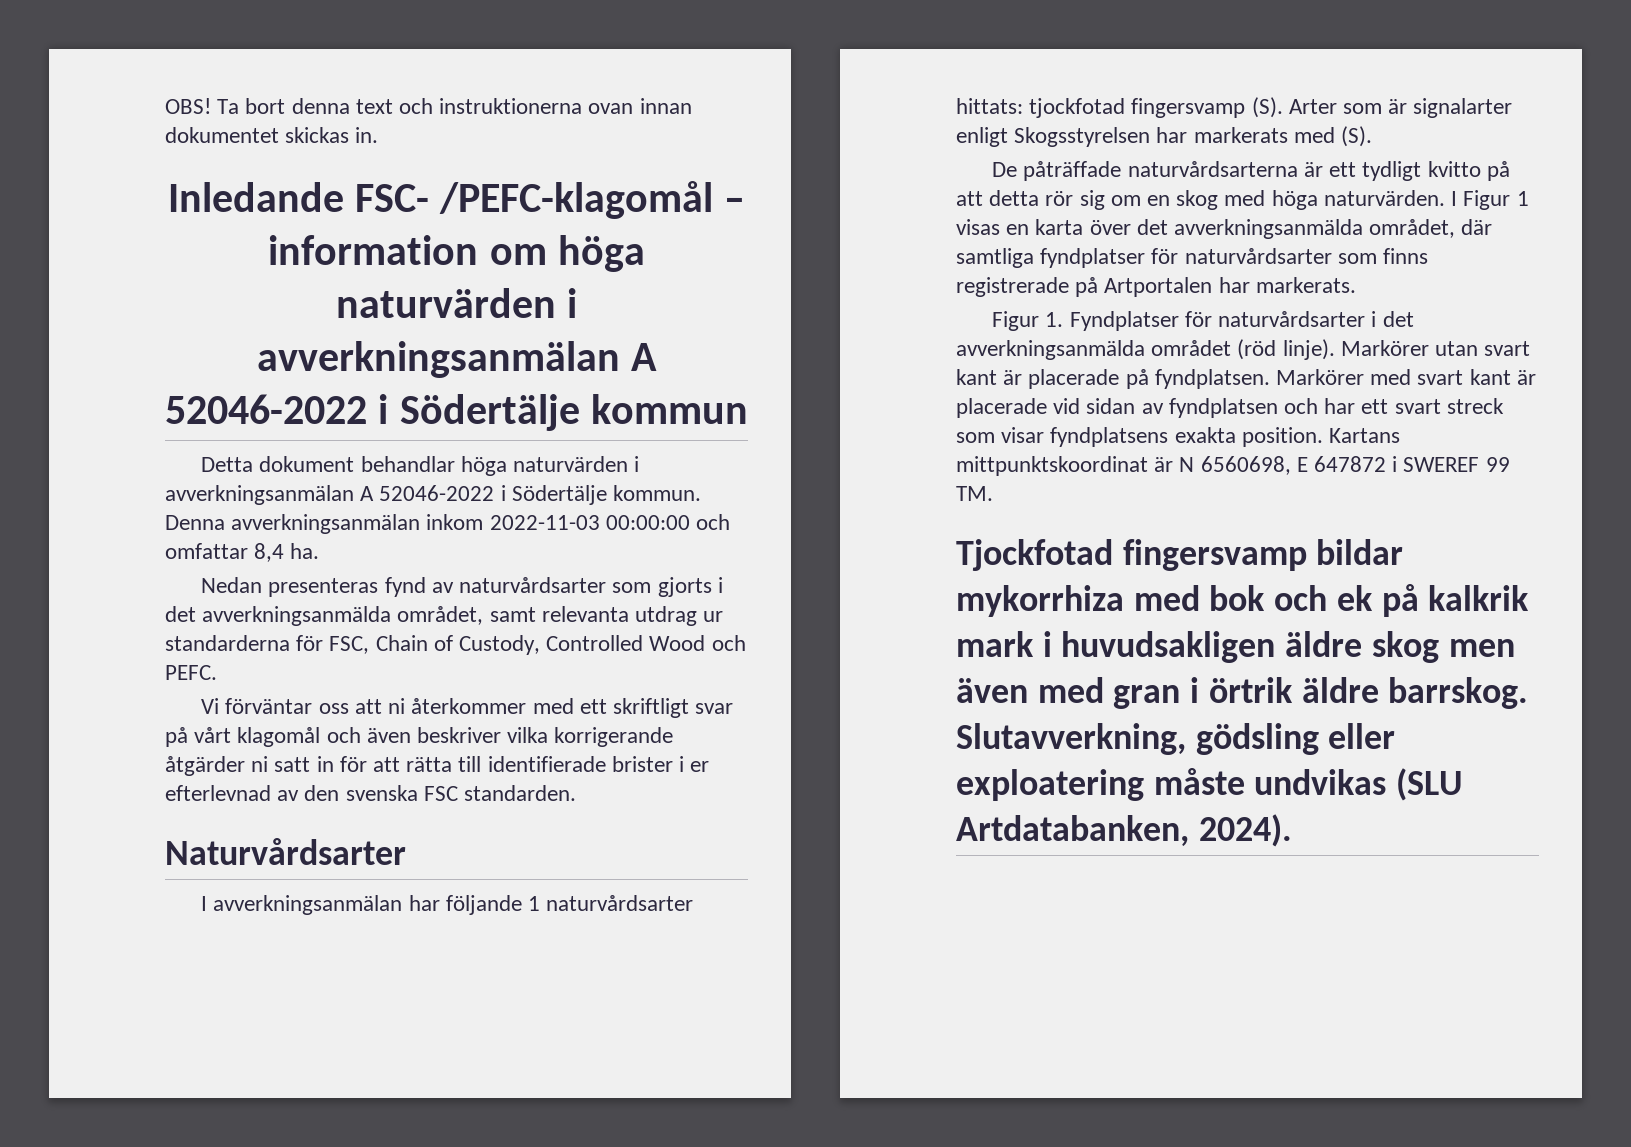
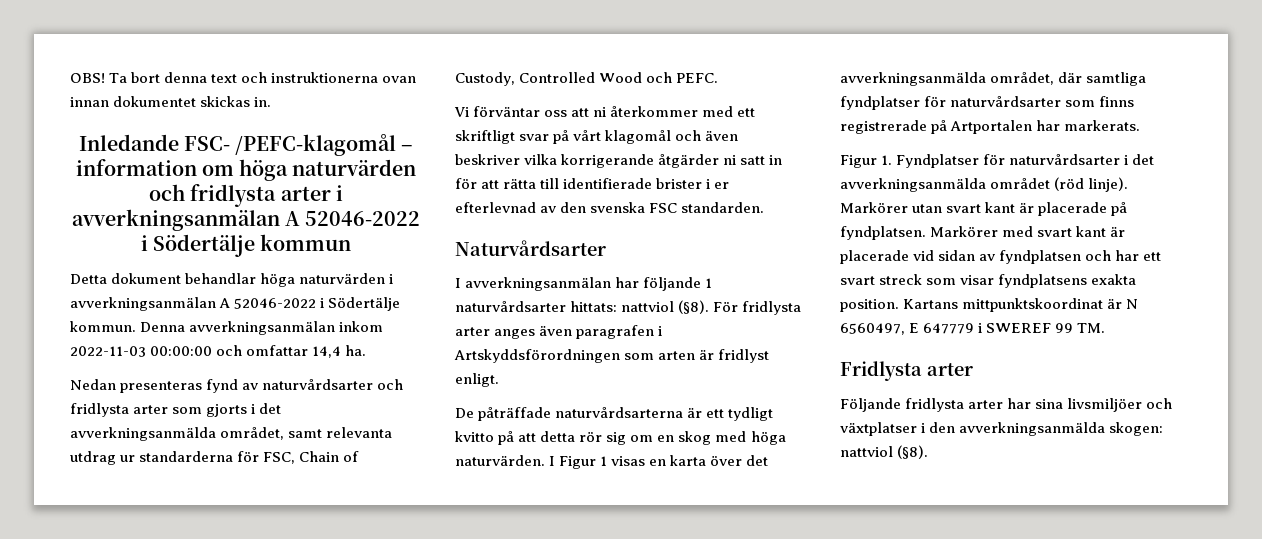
- Inledande FSC- /PEFC-klagomål – information om höga naturvärden i avverkningsanmälan A 52046-2022 i Södertälje kommun
+ Inledande FSC- /PEFC-klagomål – information om höga naturvärden och fridlysta arter i avverkningsanmälan A 52046-2022 i Södertälje kommun
- Denna avverkningsanmälan inkom 2022-11-03 00:00:00 och omfattar 8,4 ha.
+ Denna avverkningsanmälan inkom 2022-11-03 00:00:00 och omfattar 14,4 ha.
- Nedan presenteras fynd av naturvårdsarter som gjorts i det avverkningsanmälda området, samt relevanta utdrag ur standarderna för FSC, Chain of Custody, Controlled Wood och PEFC.
+ Nedan presenteras fynd av naturvårdsarter och fridlysta arter som gjorts i det avverkningsanmälda området, samt relevanta utdrag ur standarderna för FSC, Chain of Custody, Controlled Wood och PEFC.
- I avverkningsanmälan har följande 1 naturvårdsarter hittats: tjockfotad fingersvamp (S). Arter som är signalarter enligt Skogsstyrelsen har markerats med (S).
+ I avverkningsanmälan har följande 1 naturvårdsarter hittats: nattviol (§8). För fridlysta arter anges även paragrafen i Artskyddsförordningen som arten är fridlyst enligt.
- Kartans mittpunktskoordinat är N 6560698, E 647872 i SWEREF 99 TM.
+ Kartans mittpunktskoordinat är N 6560497, E 647779 i SWEREF 99 TM.
- Tjockfotad fingersvamp bildar mykorrhiza med bok och ek på kalkrik mark i huvudsakligen äldre skog men även med gran i örtrik äldre barrskog. Slutavverkning, gödsling eller exploatering måste undvikas (SLU Artdatabanken, 2024).
+ Fridlysta arter
+ Följande fridlysta arter har sina livsmiljöer och växtplatser i den avverkningsanmälda skogen: nattviol (§8).

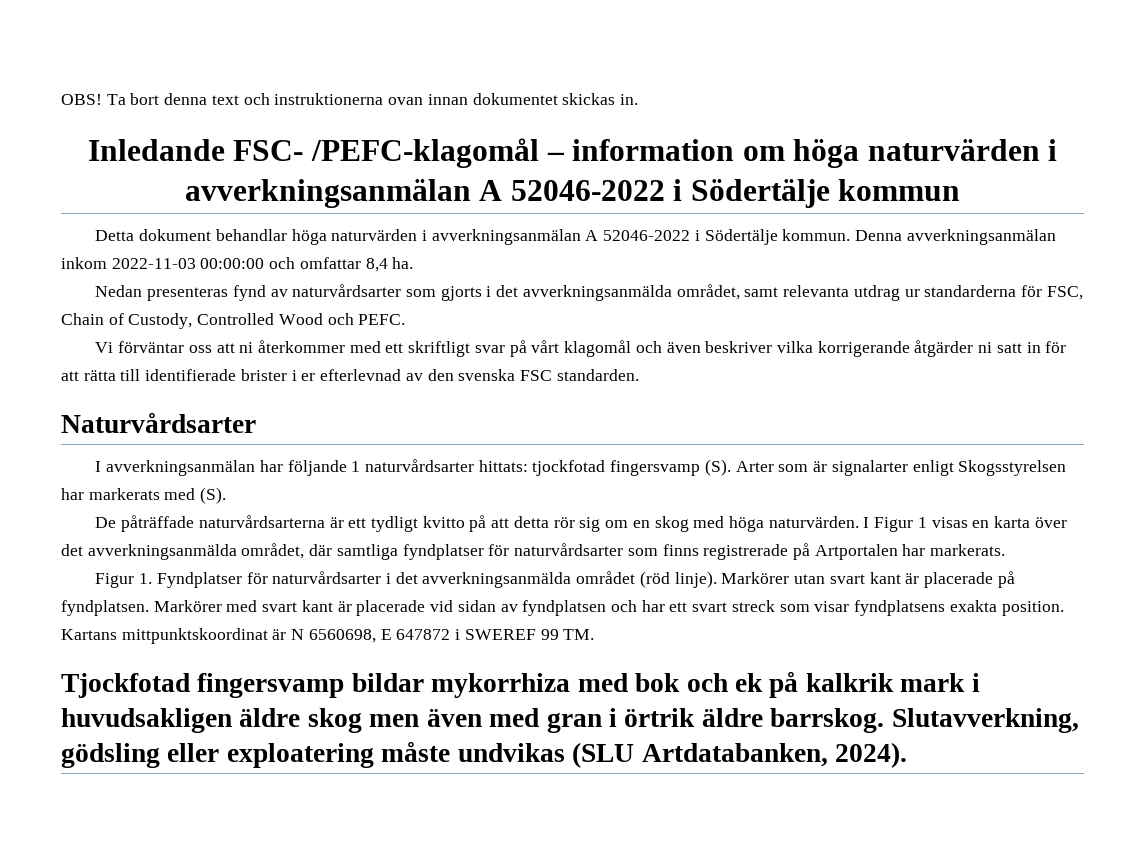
- Inledande FSC- /PEFC-klagomål – information om höga naturvärden och fridlysta arter i avverkningsanmälan A 52046-2022 i Södertälje kommun
+ Inledande FSC- /PEFC-klagomål – information om höga naturvärden i avverkningsanmälan A 52046-2022 i Södertälje kommun
- Denna avverkningsanmälan inkom 2022-11-03 00:00:00 och omfattar 14,4 ha.
+ Denna avverkningsanmälan inkom 2022-11-03 00:00:00 och omfattar 8,4 ha.
- Nedan presenteras fynd av naturvårdsarter och fridlysta arter som gjorts i det avverkningsanmälda området, samt relevanta utdrag ur standarderna för FSC, Chain of Custody, Controlled Wood och PEFC.
+ Nedan presenteras fynd av naturvårdsarter som gjorts i det avverkningsanmälda området, samt relevanta utdrag ur standarderna för FSC, Chain of Custody, Controlled Wood och PEFC.
- I avverkningsanmälan har följande 1 naturvårdsarter hittats: nattviol (§8). För fridlysta arter anges även paragrafen i Artskyddsförordningen som arten är fridlyst enligt.
+ I avverkningsanmälan har följande 1 naturvårdsarter hittats: tjockfotad fingersvamp (S). Arter som är signalarter enligt Skogsstyrelsen har markerats med (S).
- Kartans mittpunktskoordinat är N 6560497, E 647779 i SWEREF 99 TM.
+ Kartans mittpunktskoordinat är N 6560698, E 647872 i SWEREF 99 TM.
- Fridlysta arter
- Följande fridlysta arter har sina livsmiljöer och växtplatser i den avverkningsanmälda skogen: nattviol (§8).
+ Tjockfotad fingersvamp bildar mykorrhiza med bok och ek på kalkrik mark i huvudsakligen äldre skog men även med gran i örtrik äldre barrskog. Slutavverkning, gödsling eller exploatering måste undvikas (SLU Artdatabanken, 2024).

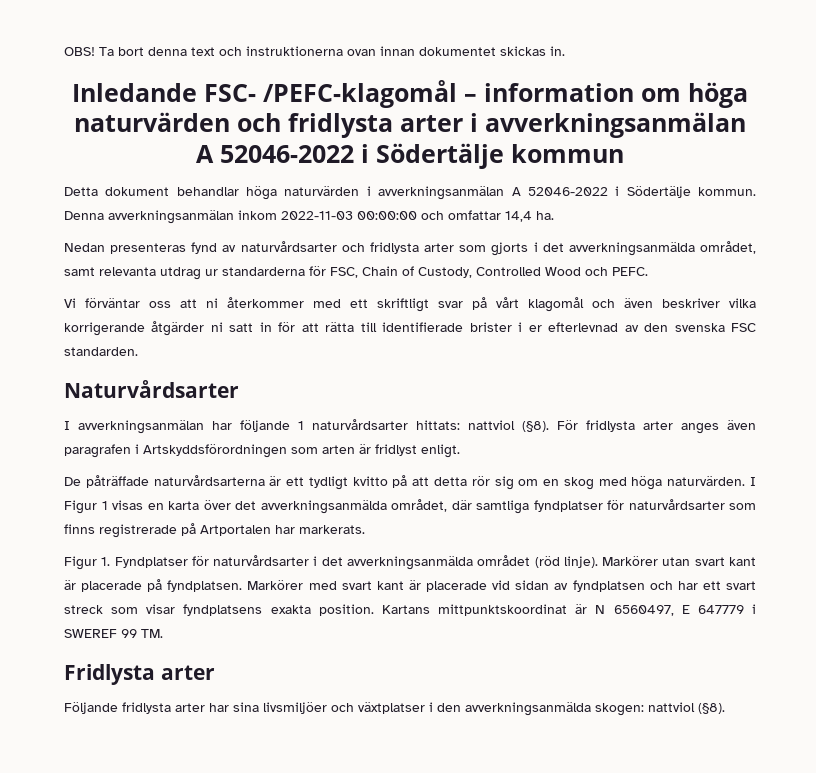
- Inledande FSC- /PEFC-klagomål – information om höga naturvärden i avverkningsanmälan A 52046-2022 i Södertälje kommun
+ Inledande FSC- /PEFC-klagomål – information om höga naturvärden och fridlysta arter i avverkningsanmälan A 52046-2022 i Södertälje kommun
- Denna avverkningsanmälan inkom 2022-11-03 00:00:00 och omfattar 8,4 ha.
+ Denna avverkningsanmälan inkom 2022-11-03 00:00:00 och omfattar 14,4 ha.
- Nedan presenteras fynd av naturvårdsarter som gjorts i det avverkningsanmälda området, samt relevanta utdrag ur standarderna för FSC, Chain of Custody, Controlled Wood och PEFC.
+ Nedan presenteras fynd av naturvårdsarter och fridlysta arter som gjorts i det avverkningsanmälda området, samt relevanta utdrag ur standarderna för FSC, Chain of Custody, Controlled Wood och PEFC.
- I avverkningsanmälan har följande 1 naturvårdsarter hittats: tjockfotad fingersvamp (S). Arter som är signalarter enligt Skogsstyrelsen har markerats med (S).
+ I avverkningsanmälan har följande 1 naturvårdsarter hittats: nattviol (§8). För fridlysta arter anges även paragrafen i Artskyddsförordningen som arten är fridlyst enligt.
- Kartans mittpunktskoordinat är N 6560698, E 647872 i SWEREF 99 TM.
+ Kartans mittpunktskoordinat är N 6560497, E 647779 i SWEREF 99 TM.
- Tjockfotad fingersvamp bildar mykorrhiza med bok och ek på kalkrik mark i huvudsakligen äldre skog men även med gran i örtrik äldre barrskog. Slutavverkning, gödsling eller exploatering måste undvikas (SLU Artdatabanken, 2024).
+ Fridlysta arter
+ Följande fridlysta arter har sina livsmiljöer och växtplatser i den avverkningsanmälda skogen: nattviol (§8).

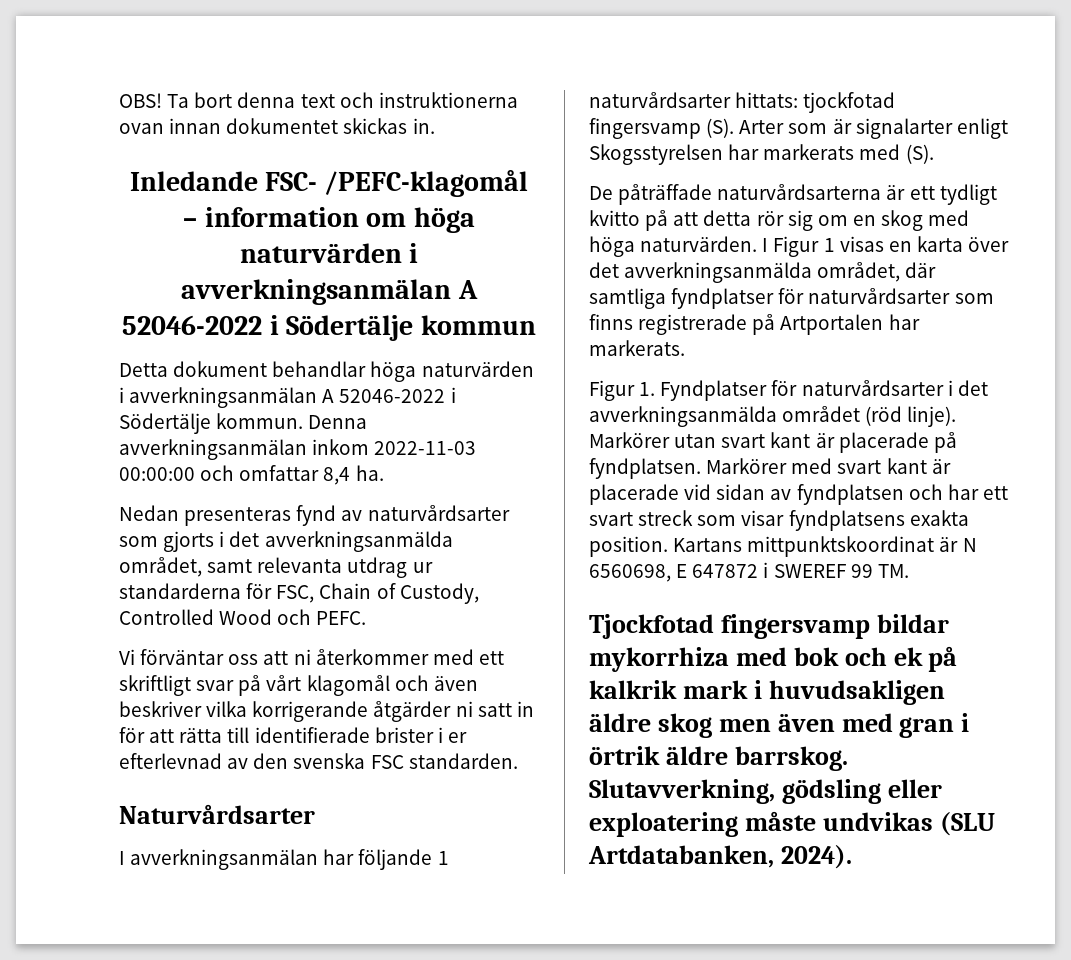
- Inledande FSC- /PEFC-klagomål – information om höga naturvärden och fridlysta arter i avverkningsanmälan A 52046-2022 i Södertälje kommun
+ Inledande FSC- /PEFC-klagomål – information om höga naturvärden i avverkningsanmälan A 52046-2022 i Södertälje kommun
- Denna avverkningsanmälan inkom 2022-11-03 00:00:00 och omfattar 14,4 ha.
+ Denna avverkningsanmälan inkom 2022-11-03 00:00:00 och omfattar 8,4 ha.
- Nedan presenteras fynd av naturvårdsarter och fridlysta arter som gjorts i det avverkningsanmälda området, samt relevanta utdrag ur standarderna för FSC, Chain of Custody, Controlled Wood och PEFC.
+ Nedan presenteras fynd av naturvårdsarter som gjorts i det avverkningsanmälda området, samt relevanta utdrag ur standarderna för FSC, Chain of Custody, Controlled Wood och PEFC.
- I avverkningsanmälan har följande 1 naturvårdsarter hittats: nattviol (§8). För fridlysta arter anges även paragrafen i Artskyddsförordningen som arten är fridlyst enligt.
+ I avverkningsanmälan har följande 1 naturvårdsarter hittats: tjockfotad fingersvamp (S). Arter som är signalarter enligt Skogsstyrelsen har markerats med (S).
- Kartans mittpunktskoordinat är N 6560497, E 647779 i SWEREF 99 TM.
+ Kartans mittpunktskoordinat är N 6560698, E 647872 i SWEREF 99 TM.
- Fridlysta arter
- Följande fridlysta arter har sina livsmiljöer och växtplatser i den avverkningsanmälda skogen: nattviol (§8).
+ Tjockfotad fingersvamp bildar mykorrhiza med bok och ek på kalkrik mark i huvudsakligen äldre skog men även med gran i örtrik äldre barrskog. Slutavverkning, gödsling eller exploatering måste undvikas (SLU Artdatabanken, 2024).

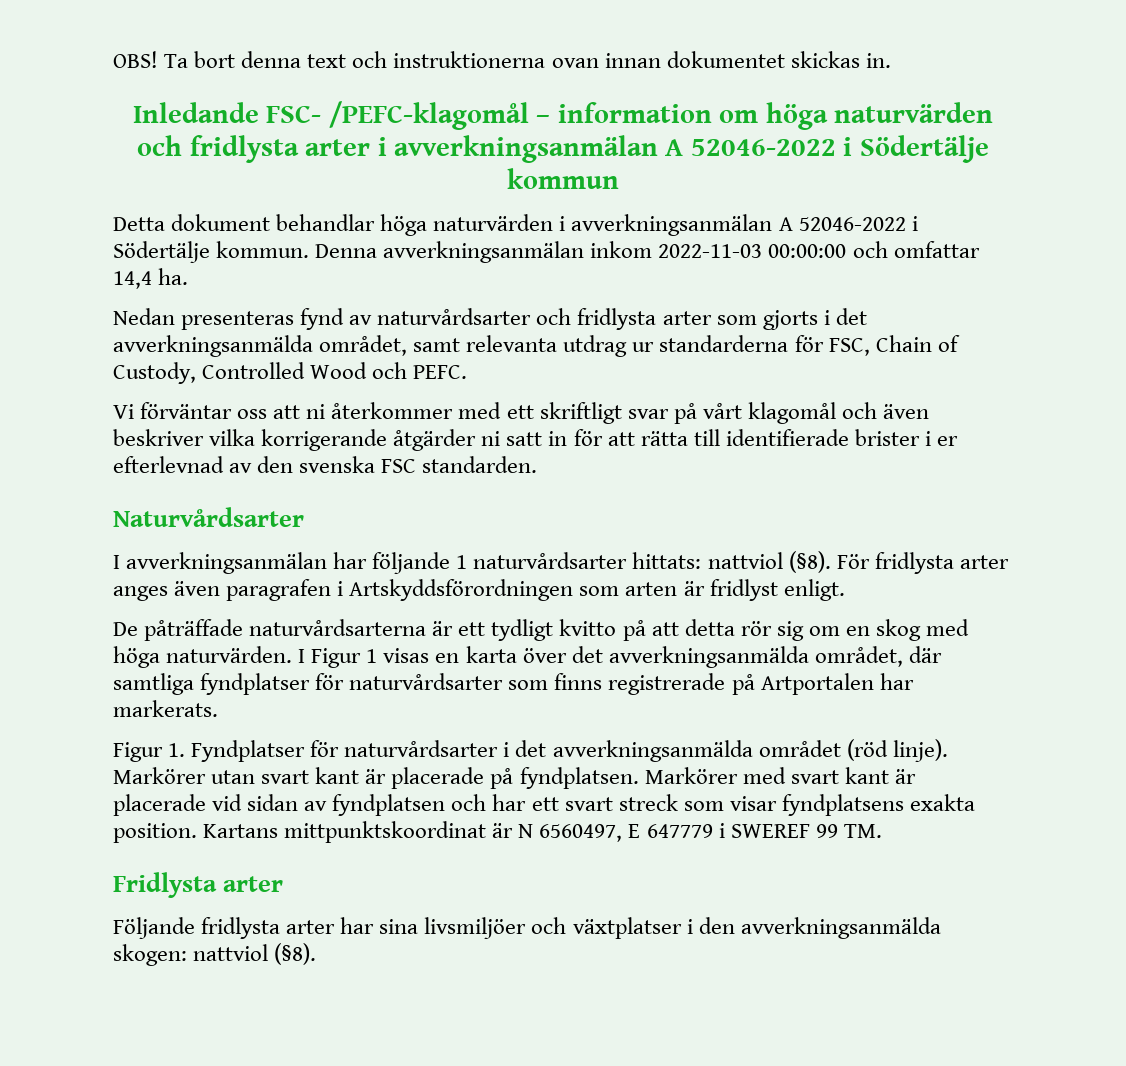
- Inledande FSC- /PEFC-klagomål – information om höga naturvärden i avverkningsanmälan A 52046-2022 i Södertälje kommun
+ Inledande FSC- /PEFC-klagomål – information om höga naturvärden och fridlysta arter i avverkningsanmälan A 52046-2022 i Södertälje kommun
- Denna avverkningsanmälan inkom 2022-11-03 00:00:00 och omfattar 8,4 ha.
+ Denna avverkningsanmälan inkom 2022-11-03 00:00:00 och omfattar 14,4 ha.
- Nedan presenteras fynd av naturvårdsarter som gjorts i det avverkningsanmälda området, samt relevanta utdrag ur standarderna för FSC, Chain of Custody, Controlled Wood och PEFC.
+ Nedan presenteras fynd av naturvårdsarter och fridlysta arter som gjorts i det avverkningsanmälda området, samt relevanta utdrag ur standarderna för FSC, Chain of Custody, Controlled Wood och PEFC.
- I avverkningsanmälan har följande 1 naturvårdsarter hittats: tjockfotad fingersvamp (S). Arter som är signalarter enligt Skogsstyrelsen har markerats med (S).
+ I avverkningsanmälan har följande 1 naturvårdsarter hittats: nattviol (§8). För fridlysta arter anges även paragrafen i Artskyddsförordningen som arten är fridlyst enligt.
- Kartans mittpunktskoordinat är N 6560698, E 647872 i SWEREF 99 TM.
+ Kartans mittpunktskoordinat är N 6560497, E 647779 i SWEREF 99 TM.
- Tjockfotad fingersvamp bildar mykorrhiza med bok och ek på kalkrik mark i huvudsakligen äldre skog men även med gran i örtrik äldre barrskog. Slutavverkning, gödsling eller exploatering måste undvikas (SLU Artdatabanken, 2024).
+ Fridlysta arter
+ Följande fridlysta arter har sina livsmiljöer och växtplatser i den avverkningsanmälda skogen: nattviol (§8).

